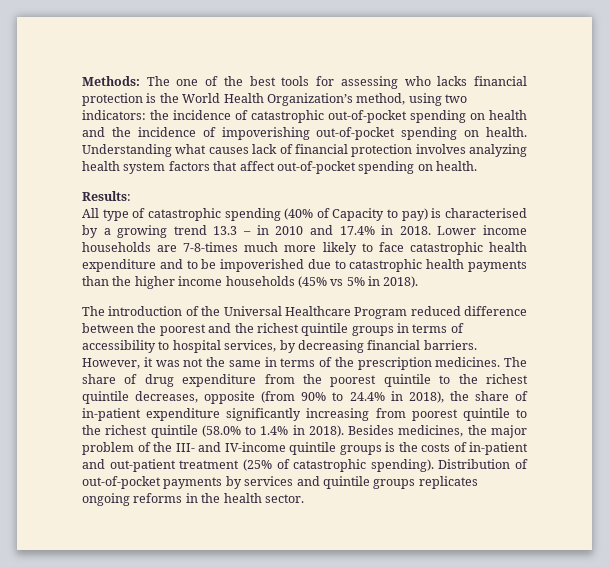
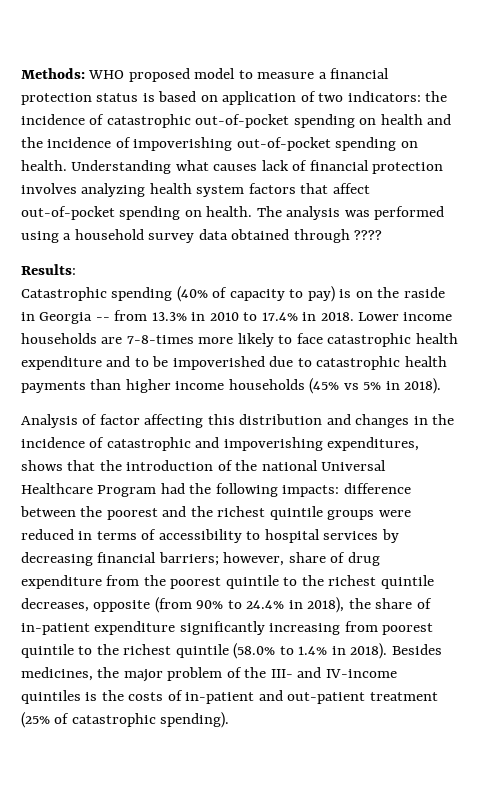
- Methods: The one of the best tools for assessing who lacks financial protection is the World Health Organization’s method, using two indicators: the incidence of catastrophic out-of-pocket spending on health and the incidence of impoverishing out-of-pocket spending on health.
+ Methods: WHO proposed model to measure a financial protection status is based on application of two indicators: the incidence of catastrophic out-of-pocket spending on health and the incidence of impoverishing out-of-pocket spending on health.
- Understanding what causes lack of financial protection involves analyzing health system factors that affect out-of-pocket spending on health.
+ Understanding what causes lack of financial protection involves analyzing health system factors that affect out-of-pocket spending on health. The analysis was performed using a household survey data obtained through ????
  Results:
- All type of catastrophic spending (40% of Capacity to pay) is characterised by a growing trend 13.3 – in 2010 and 17.4% in 2018.
+ Catastrophic spending (40% of capacity to pay) is on the raside in Georgia -- from 13.3% in 2010 to 17.4% in 2018.
- Lower income households are 7-8-times much more likely to face catastrophic health expenditure and to be impoverished due to catastrophic health payments than the higher income households (45% vs 5% in 2018).
+ Lower income households are 7-8-times more likely to face catastrophic health expenditure and to be impoverished due to catastrophic health payments than higher income households (45% vs 5% in 2018).
- The introduction of the Universal Healthcare Program reduced difference between the poorest and the richest quintile groups in terms of accessibility to hospital services, by decreasing financial barriers. However, it was not the same in terms of the prescription medicines. The share of drug expenditure from the poorest quintile to the richest quintile decreases, opposite (from 90% to 24.4% in 2018), the share of in-patient expenditure significantly increasing from poorest quintile to the richest quintile (58.0% to 1.4% in 2018).
+ Analysis of factor affecting this distribution and changes in the incidence of catastrophic and impoverishing expenditures, shows that the introduction of the national Universal Healthcare Program had the following impacts: difference between the poorest and the richest quintile groups were reduced in terms of accessibility to hospital services by decreasing financial barriers; however, share of drug expenditure from the poorest quintile to the richest quintile decreases, opposite (from 90% to 24.4% in 2018), the share of in-patient expenditure significantly increasing from poorest quintile to the richest quintile (58.0% to 1.4% in 2018).
- Besides medicines, the major problem of the III- and IV-income quintile groups is the costs of in-patient and out-patient treatment (25% of catastrophic spending). Distribution of out-of-pocket payments by services and quintile groups replicates ongoing reforms in the health sector.
+ Besides medicines, the major problem of the III- and IV-income quintiles is the costs of in-patient and out-patient treatment (25% of catastrophic spending).

